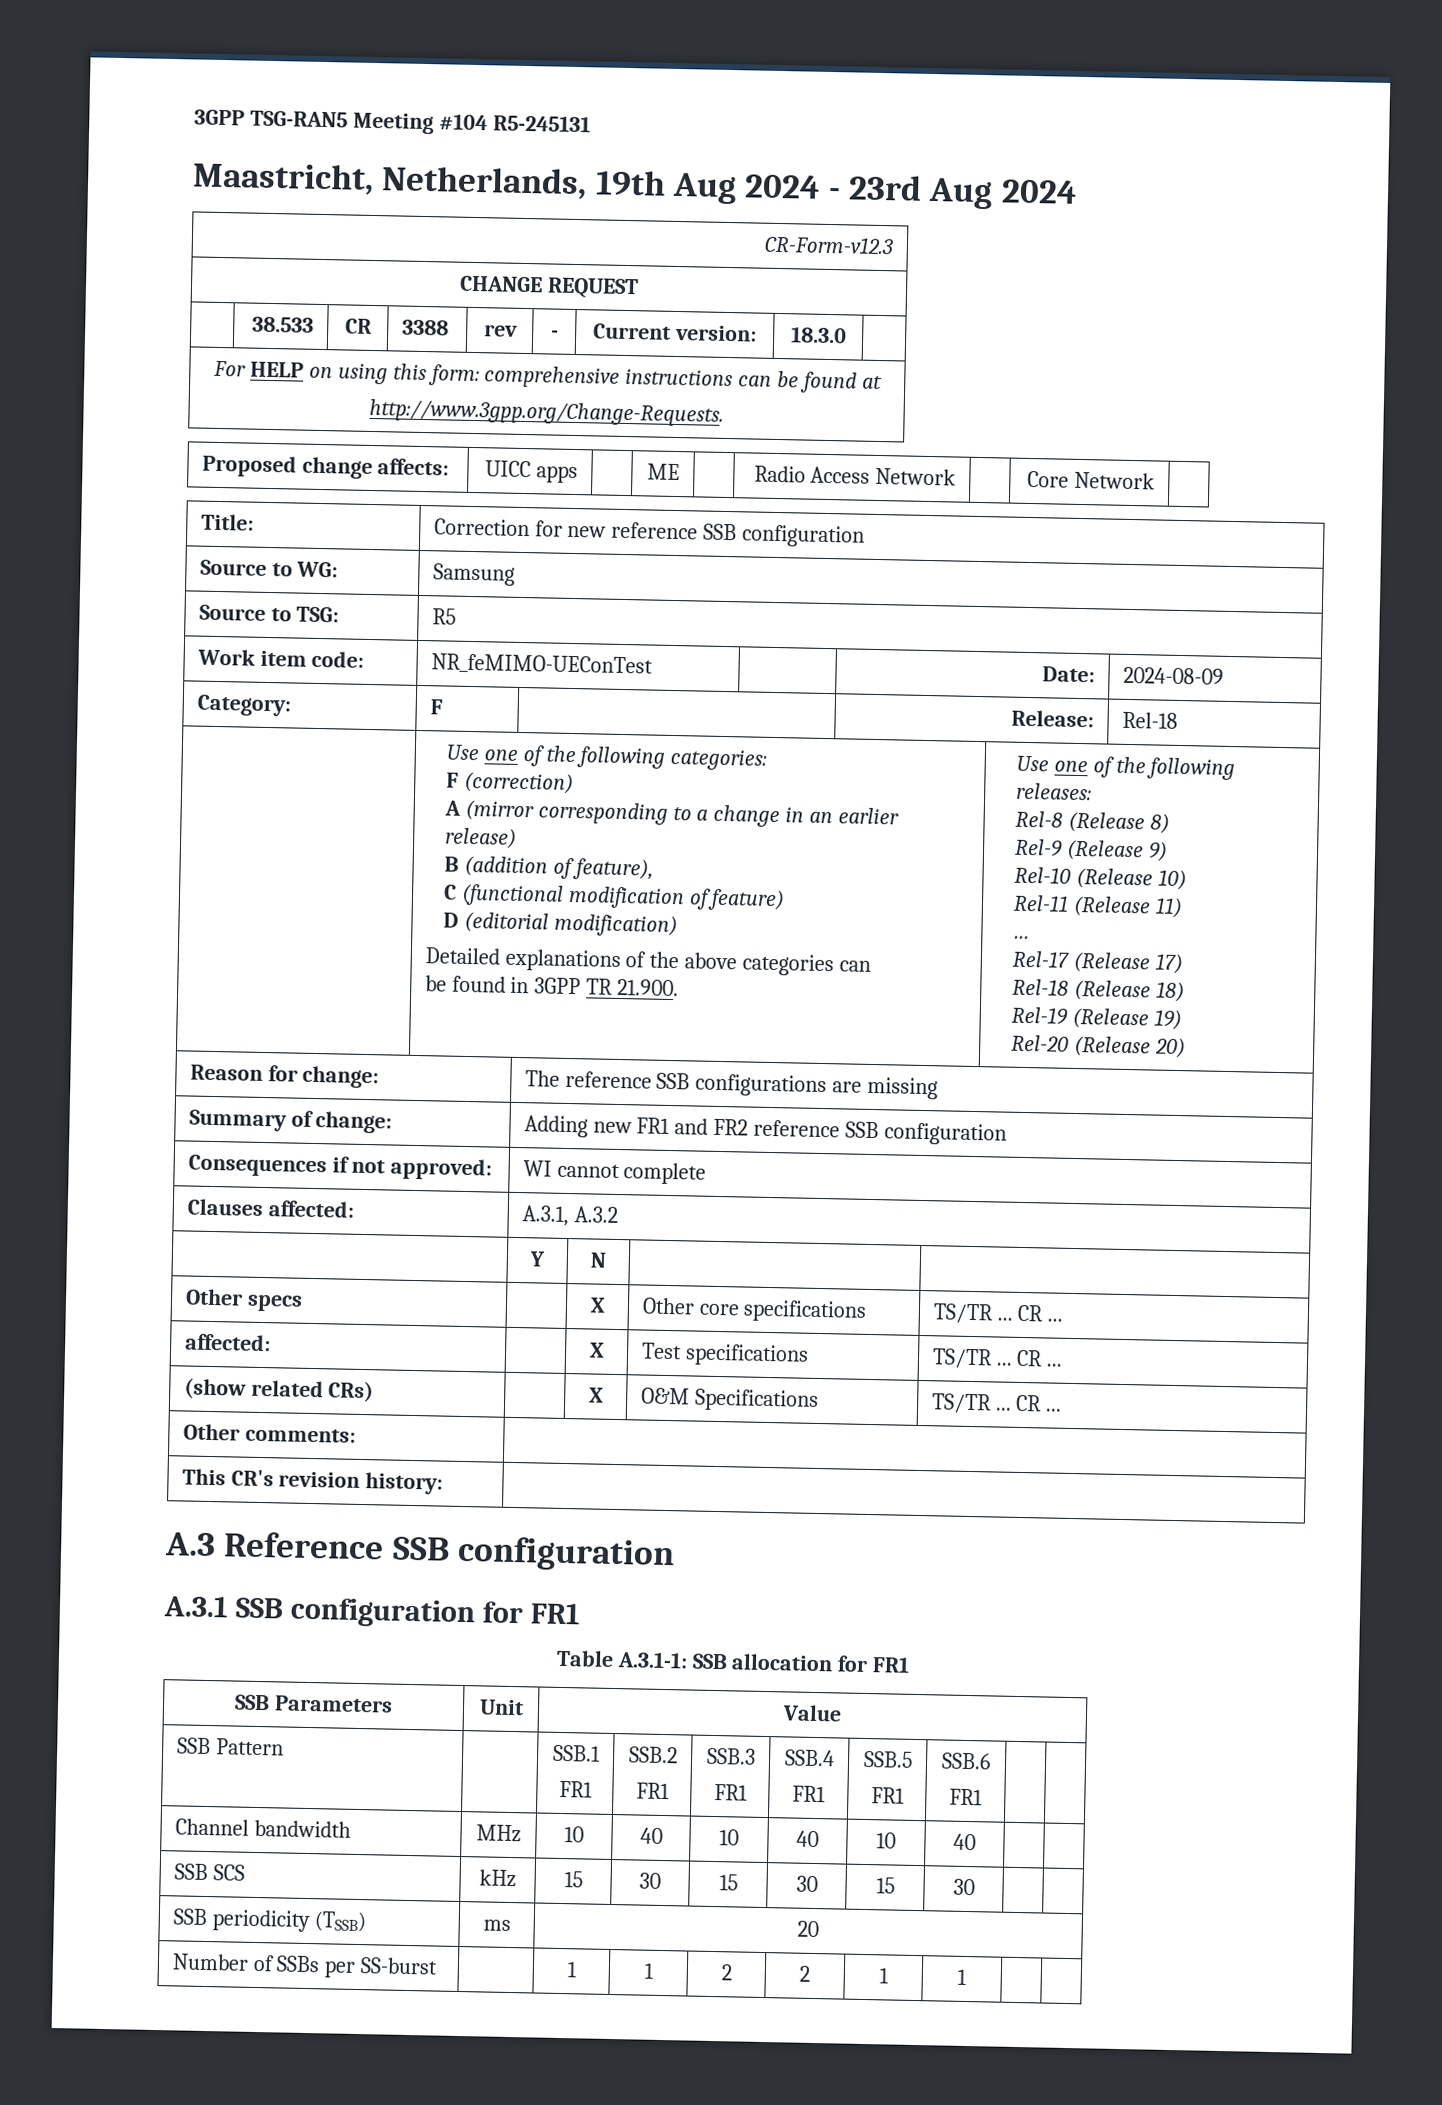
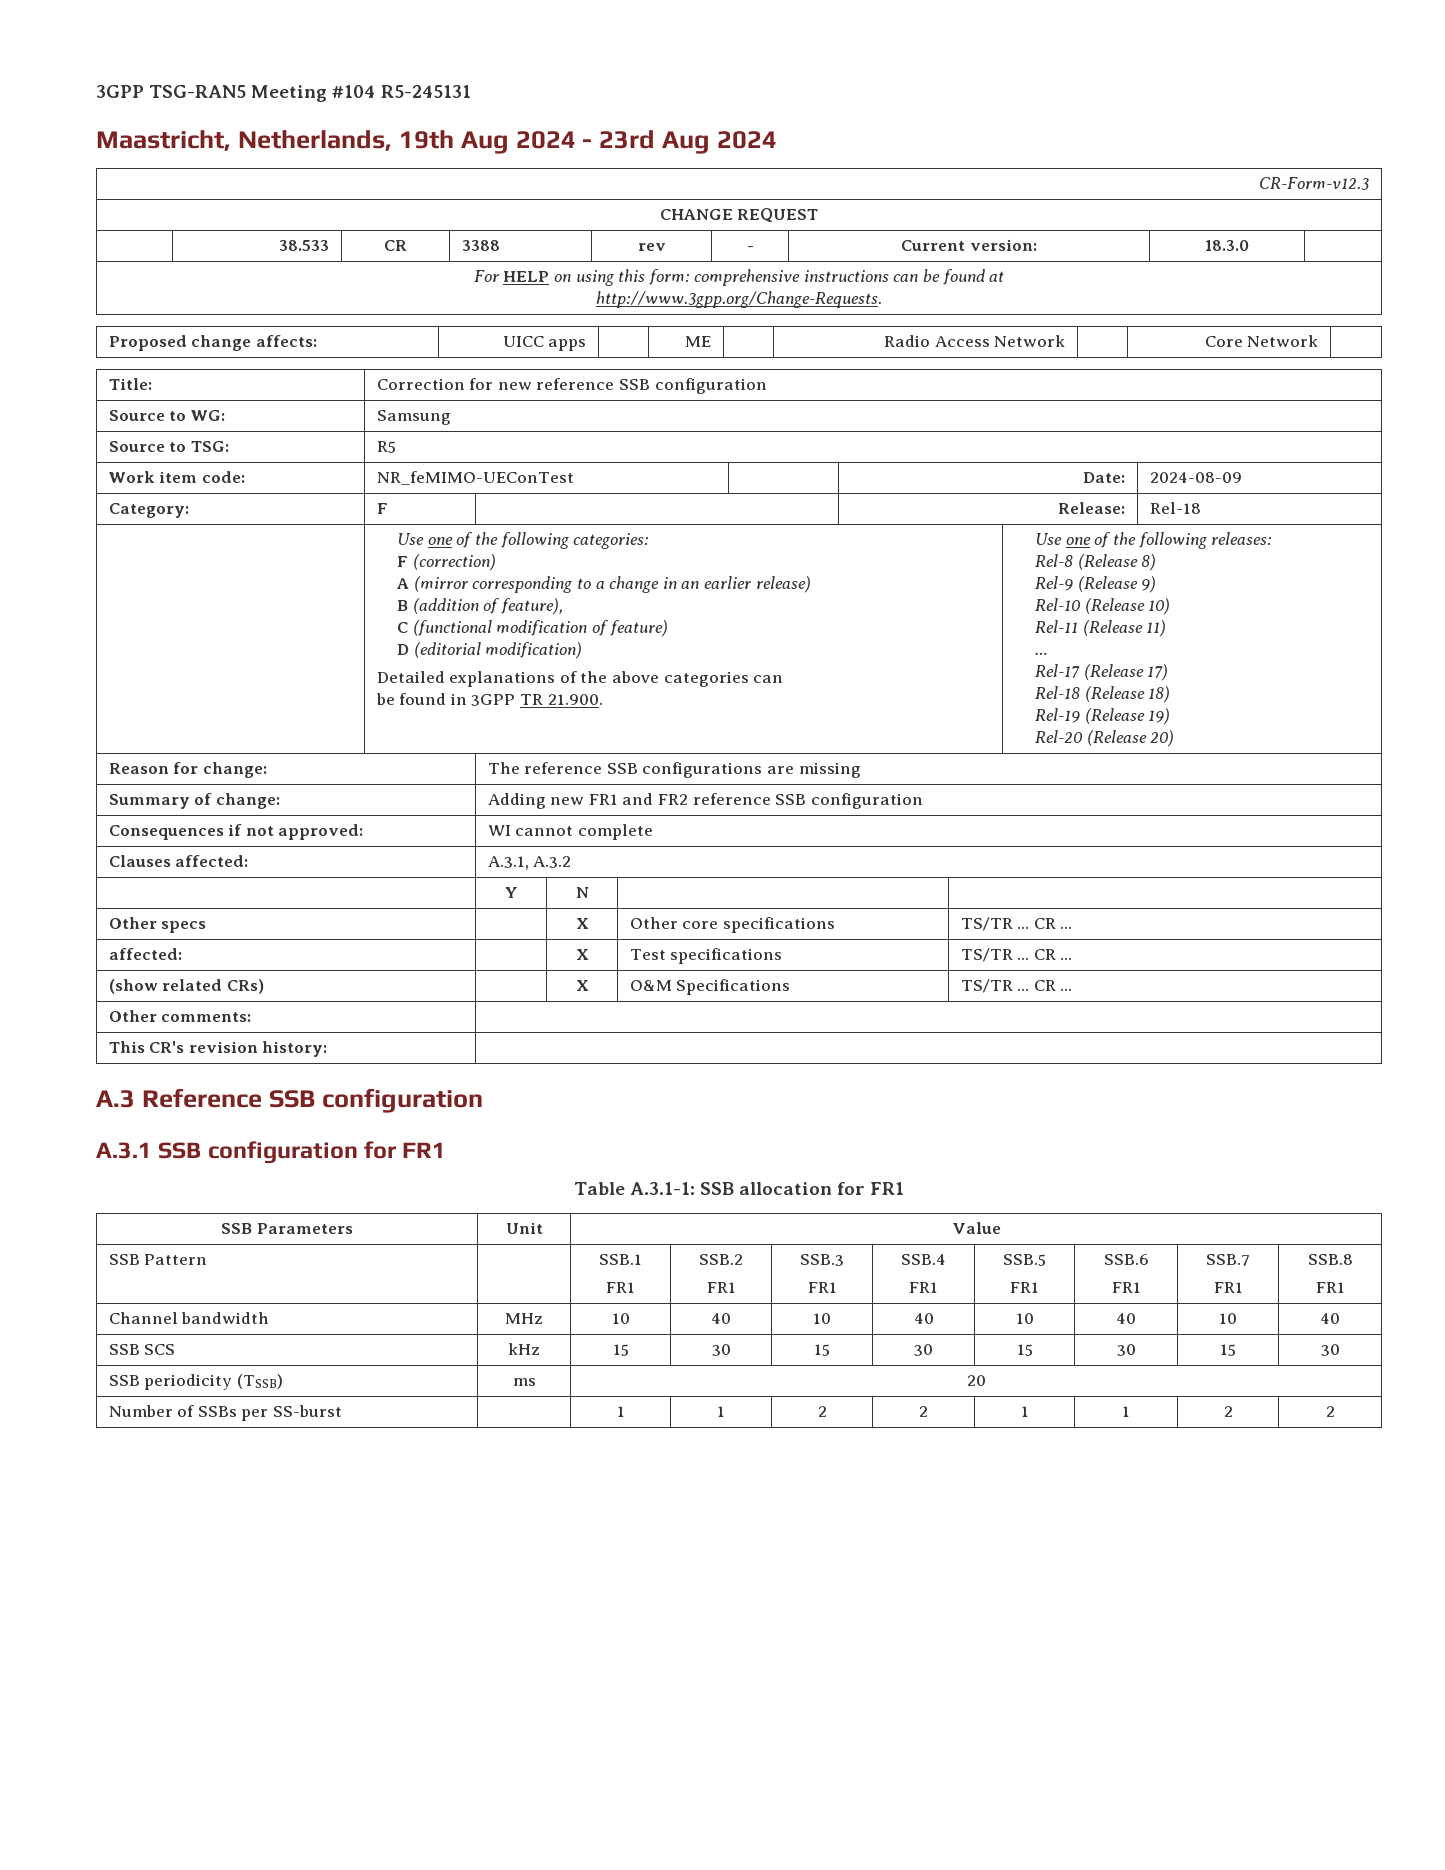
  SSB Pattern | | SSB.1
  FR1 | SSB.2
  FR1 | SSB.3
  FR1 | SSB.4
  FR1 | SSB.5
  FR1 | SSB.6
- FR1 | |
+ FR1 | SSB.7
+ FR1 | SSB.8
+ FR1
- Channel bandwidth | MHz | 10 | 40 | 10 | 40 | 10 | 40 | |
+ Channel bandwidth | MHz | 10 | 40 | 10 | 40 | 10 | 40 | 10 | 40
- SSB SCS | kHz | 15 | 30 | 15 | 30 | 15 | 30 | |
+ SSB SCS | kHz | 15 | 30 | 15 | 30 | 15 | 30 | 15 | 30
- Number of SSBs per SS-burst | | 1 | 1 | 2 | 2 | 1 | 1 | |
+ Number of SSBs per SS-burst | | 1 | 1 | 2 | 2 | 1 | 1 | 2 | 2

